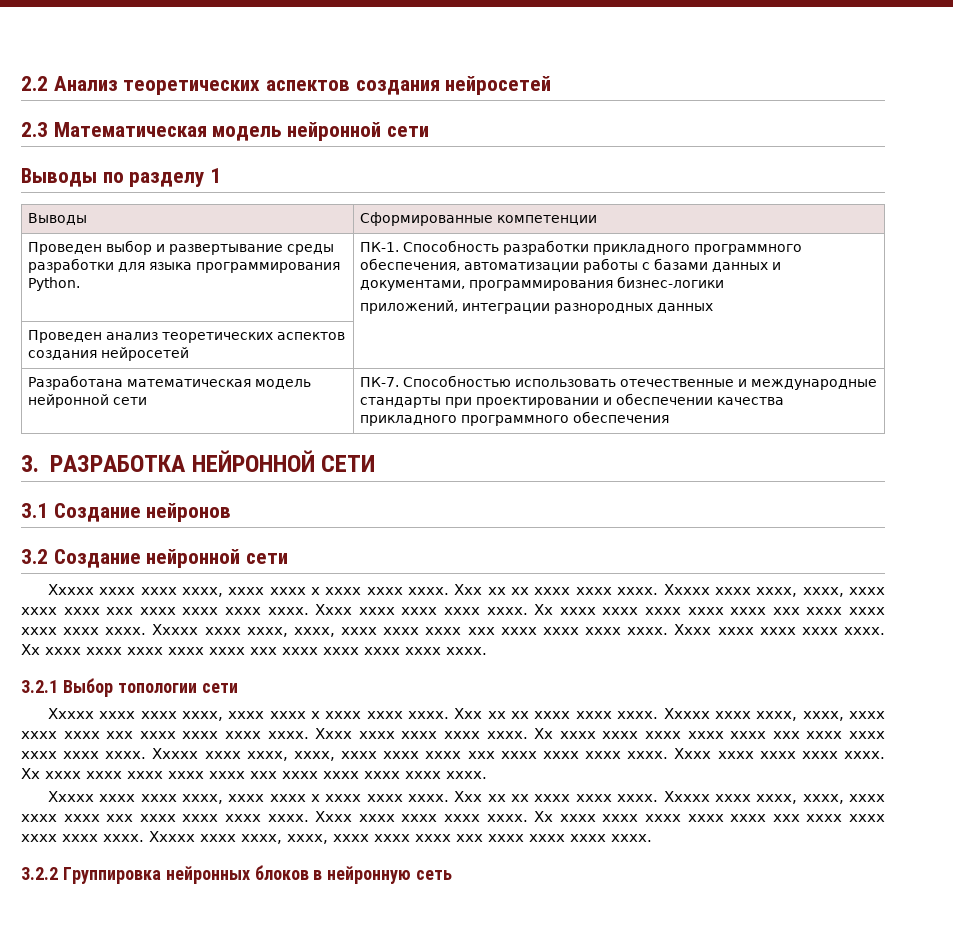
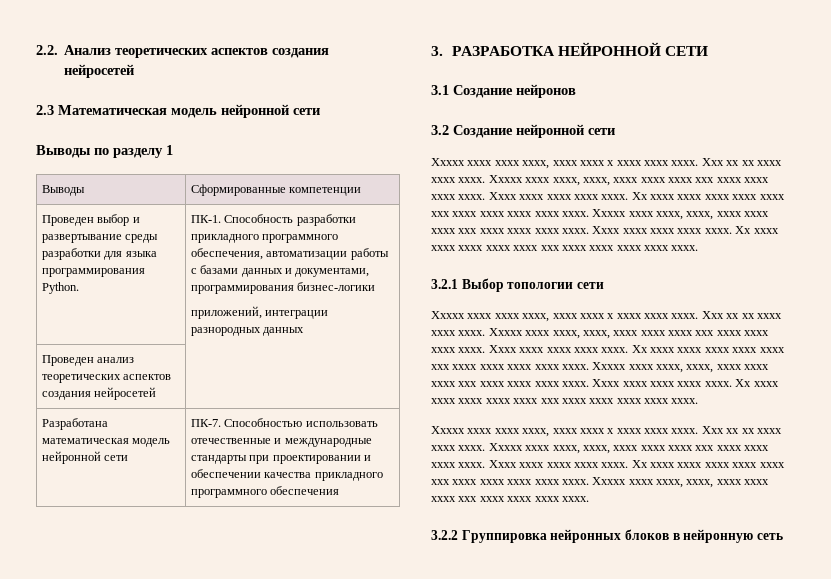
- 2.2 Анализ теоретических аспектов создания нейросетей
+ 2.2. Анализ теоретических аспектов создания нейросетей

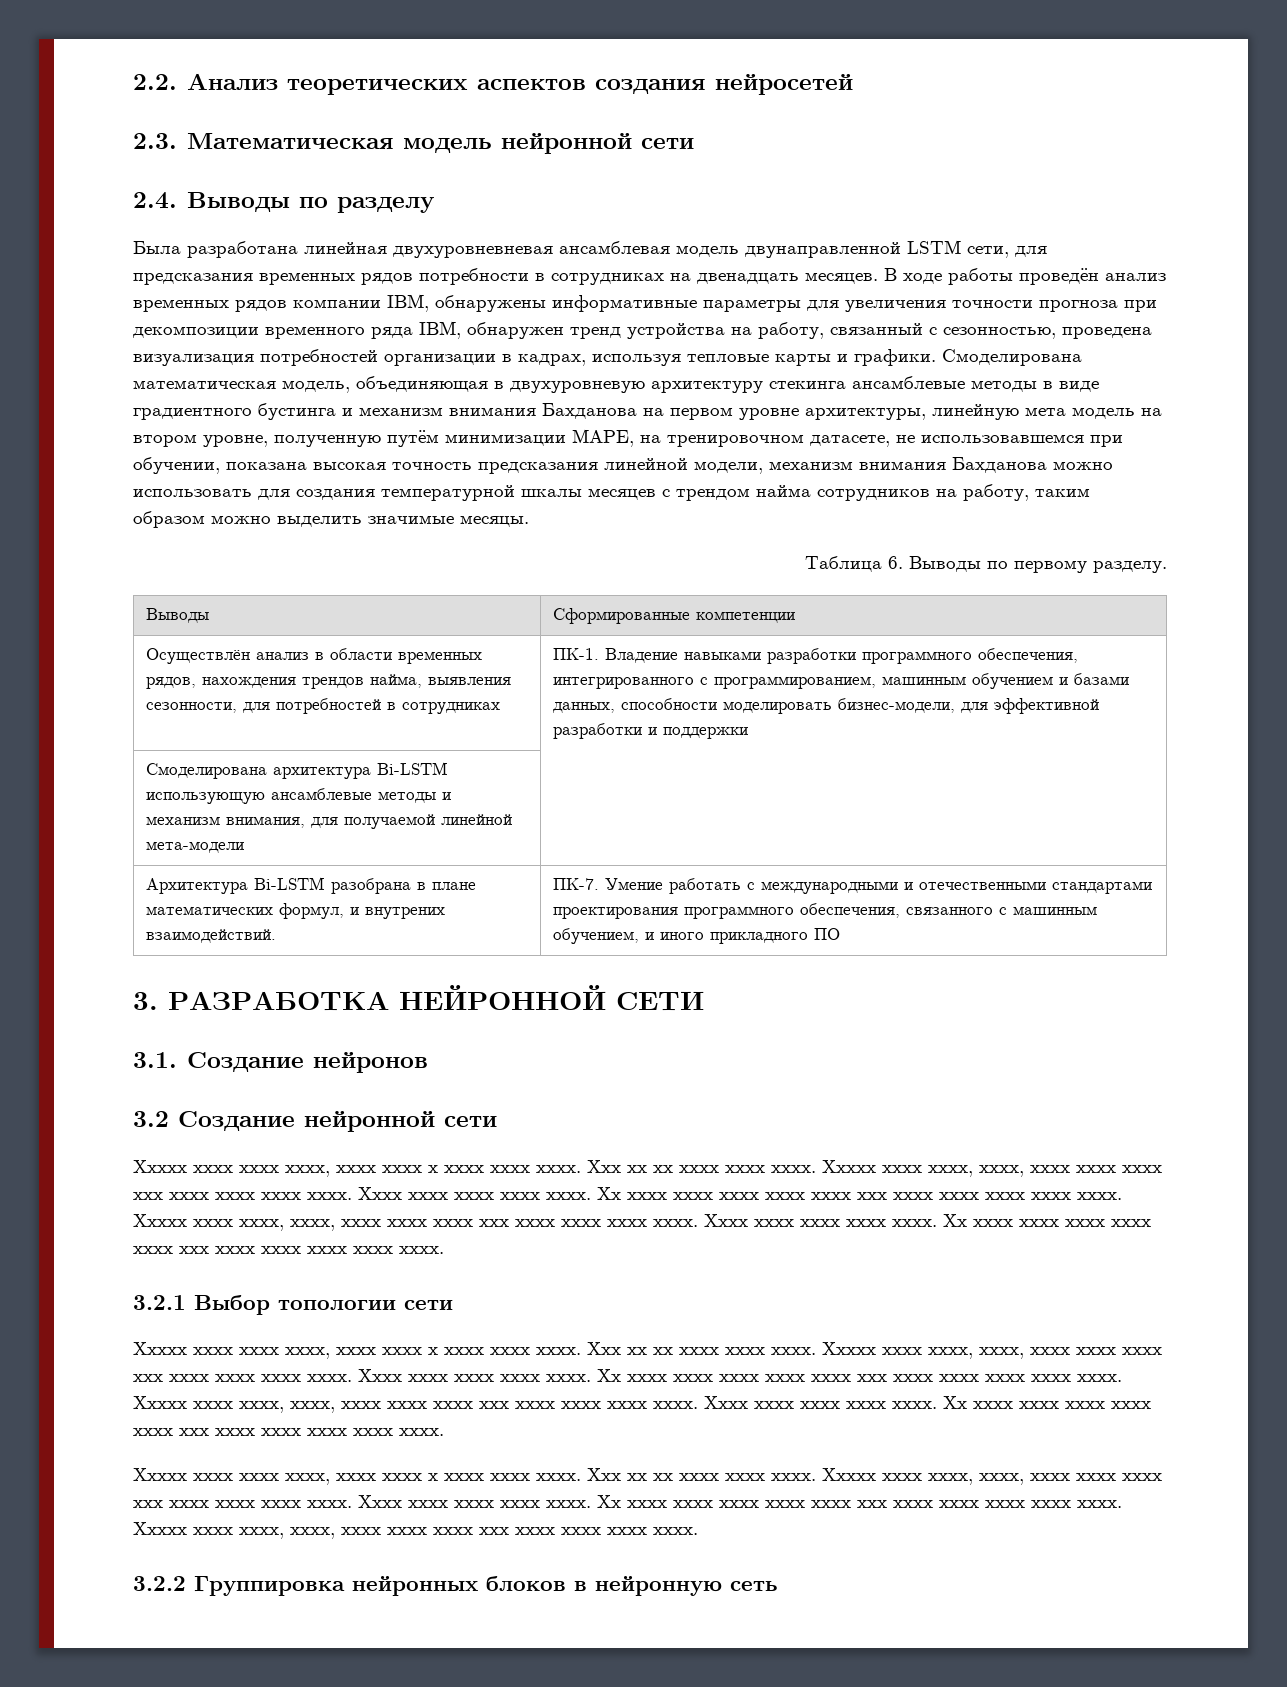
- 2.3 Математическая модель нейронной сети
+ 2.3. Математическая модель нейронной сети
- Выводы по разделу 1
+ 2.4. Выводы по разделу
+ Была разработана линейная двухуровневневая ансамблевая модель двунаправленной LSTM сети, для предсказания временных рядов потребности в сотрудниках на двенадцать месяцев. В ходе работы проведён анализ временных рядов компании IBM, обнаружены информативные параметры для увеличения точности прогноза при декомпозиции временного ряда IBM, обнаружен тренд устройства на работу, связанный с сезонностью, проведена визуализация потребностей организации в кадрах, используя тепловые карты и графики. Смоделирована математическая модель, объединяющая в двухуровневую архитектуру стекинга ансамблевые методы в виде градиентного бустинга и механизм внимания Бахданова на первом уровне архитектуры, линейную мета модель на втором уровне, полученную путём минимизации MAPE, на тренировочном датасете, не использовавшемся при обучении, показана высокая точность предсказания линейной модели, механизм внимания Бахданова можно использовать для создания температурной шкалы месяцев с трендом найма сотрудников на работу, таким образом можно выделить значимые месяцы.
+ Таблица 6. Выводы по первому разделу.
  Выводы | Сформированные компетенции
- Проведен выбор и развертывание среды разработки для языка программирования Python. | ПК-1. Способность разработки прикладного программного обеспечения, автоматизации работы с базами данных и документами, программирования бизнес-логики
- приложений, интеграции разнородных данных
- Проведен анализ теоретических аспектов создания нейросетей |
- Разработана математическая модель нейронной сети | ПК-7. Способностью использовать отечественные и международные стандарты при проектировании и обеспечении качества прикладного программного обеспечения
+ Осуществлён анализ в области временных рядов, нахождения трендов найма, выявления сезонности, для потребностей в сотрудниках | ПК-1. Владение навыками разработки программного обеспечения, интегрированного с программированием, машинным обучением и базами данных, способности моделировать бизнес-модели, для эффективной разработки и поддержки
+ Смоделирована архитектура Bi-LSTM использующую ансамблевые методы и механизм внимания, для получаемой линейной мета-модели |
+ Архитектура Bi-LSTM разобрана в плане математических формул, и внутрених взаимодействий. | ПК-7. Умение работать с международными и отечественными стандартами проектирования программного обеспечения, связанного с машинным обучением, и иного прикладного ПО
- 3.1 Создание нейронов
+ 3.1. Создание нейронов

